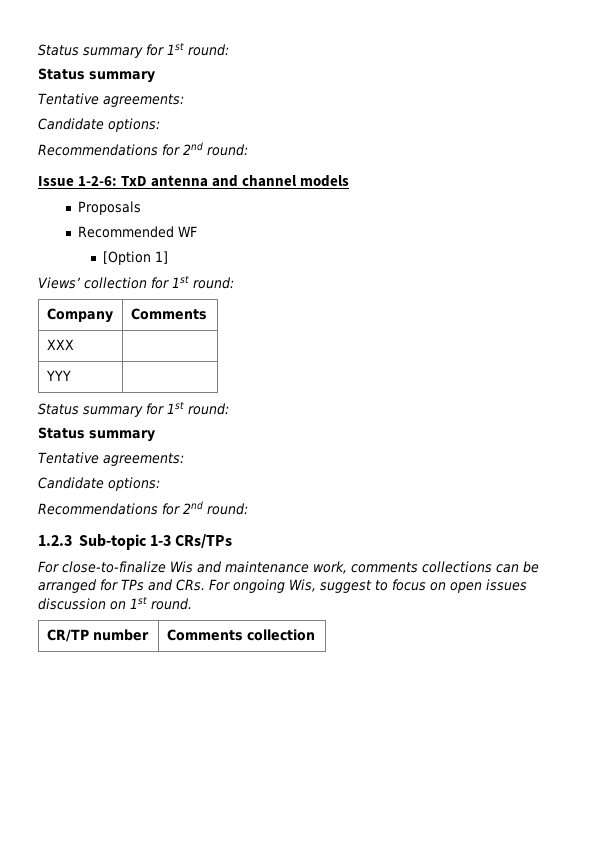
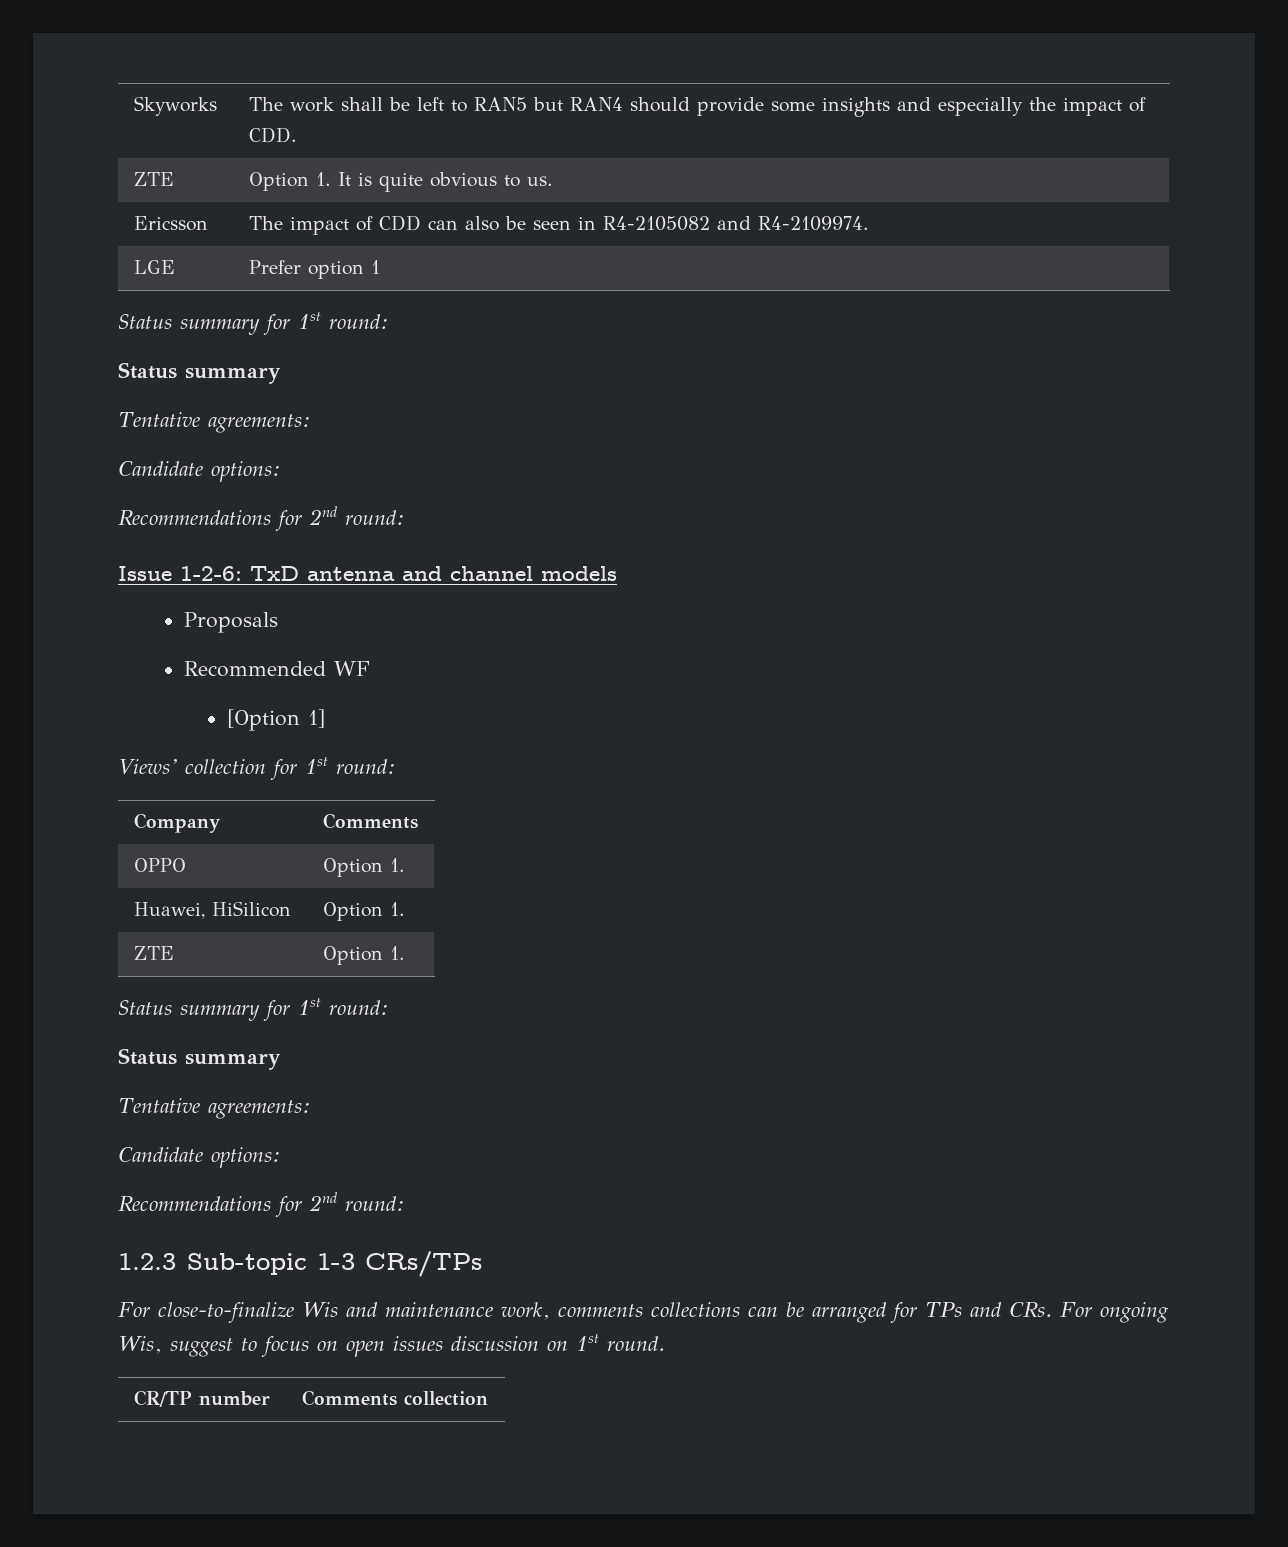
+ Skyworks | The work shall be left to RAN5 but RAN4 should provide some insights and especially the impact of CDD.
+ ZTE | Option 1. It is quite obvious to us.
+ Ericsson | The impact of CDD can also be seen in R4-2105082 and R4-2109974.
+ LGE | Prefer option 1
- XXX |
- YYY |
+ OPPO | Option 1.
+ Huawei, HiSilicon | Option 1.
+ ZTE | Option 1.

